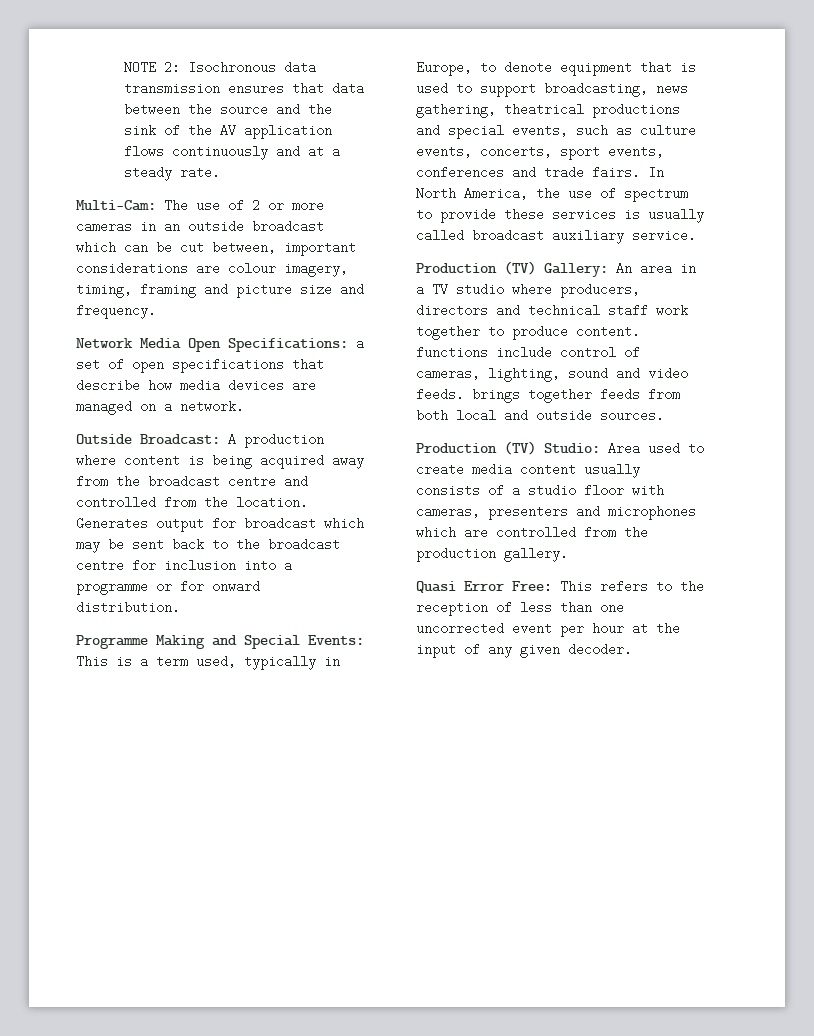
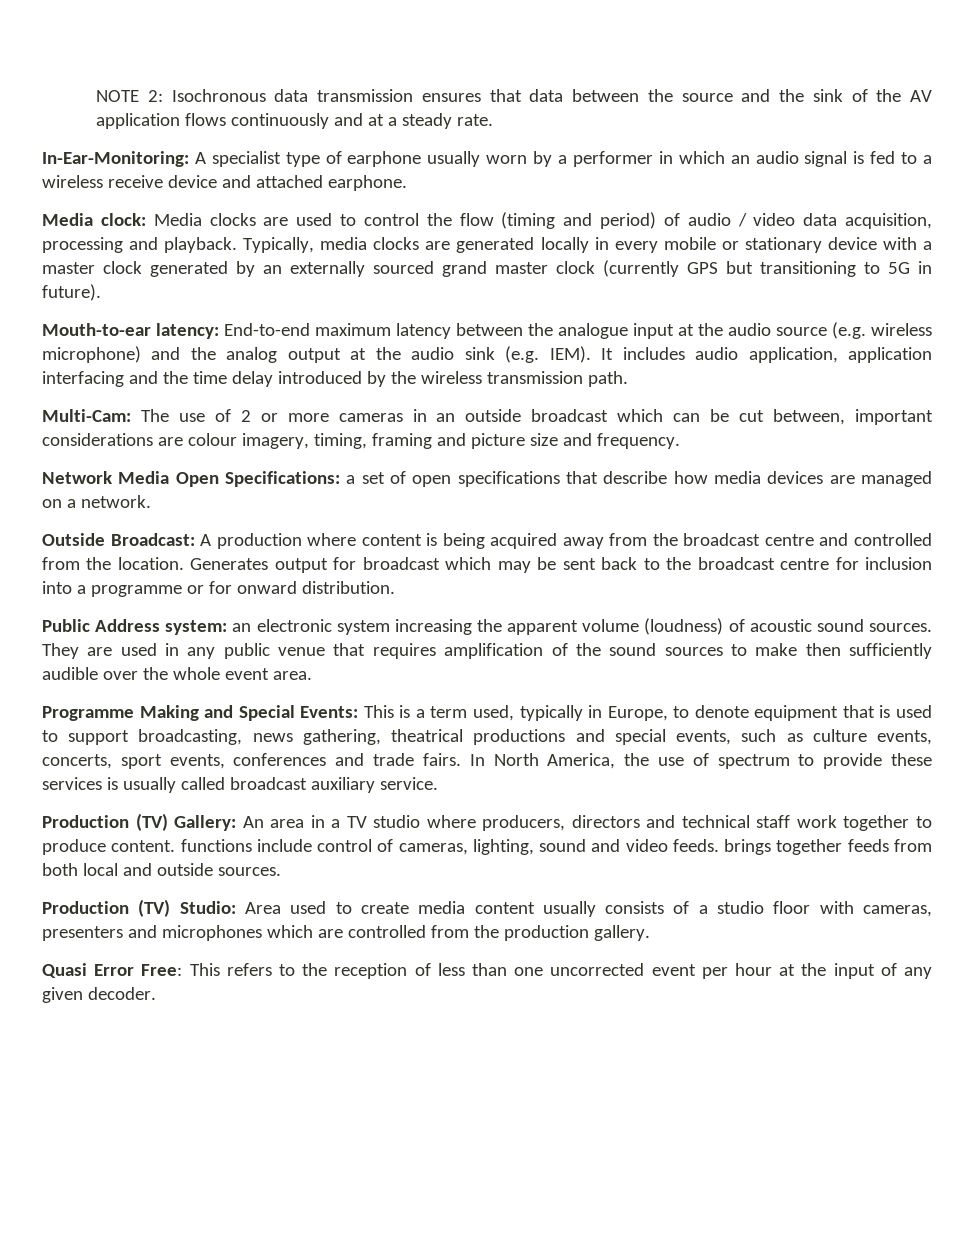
+ In-Ear-Monitoring: A specialist type of earphone usually worn by a performer in which an audio signal is fed to a wireless receive device and attached earphone.
+ Media clock: Media clocks are used to control the flow (timing and period) of audio / video data acquisition, processing and playback. Typically, media clocks are generated locally in every mobile or stationary device with a master clock generated by an externally sourced grand master clock (currently GPS but transitioning to 5G in future).
+ Mouth-to-ear latency: End-to-end maximum latency between the analogue input at the audio source (e.g. wireless microphone) and the analog output at the audio sink (e.g. IEM). It includes audio application, application interfacing and the time delay introduced by the wireless transmission path.
+ Public Address system: an electronic system increasing the apparent volume (loudness) of acoustic sound sources. They are used in any public venue that requires amplification of the sound sources to make then sufficiently audible over the whole event area.

